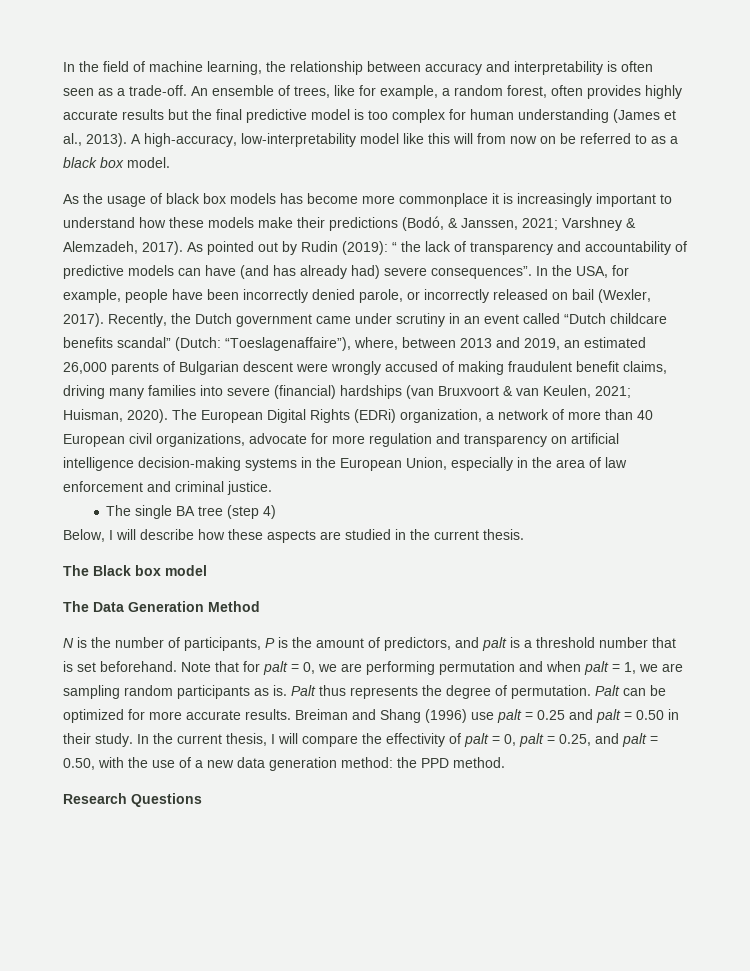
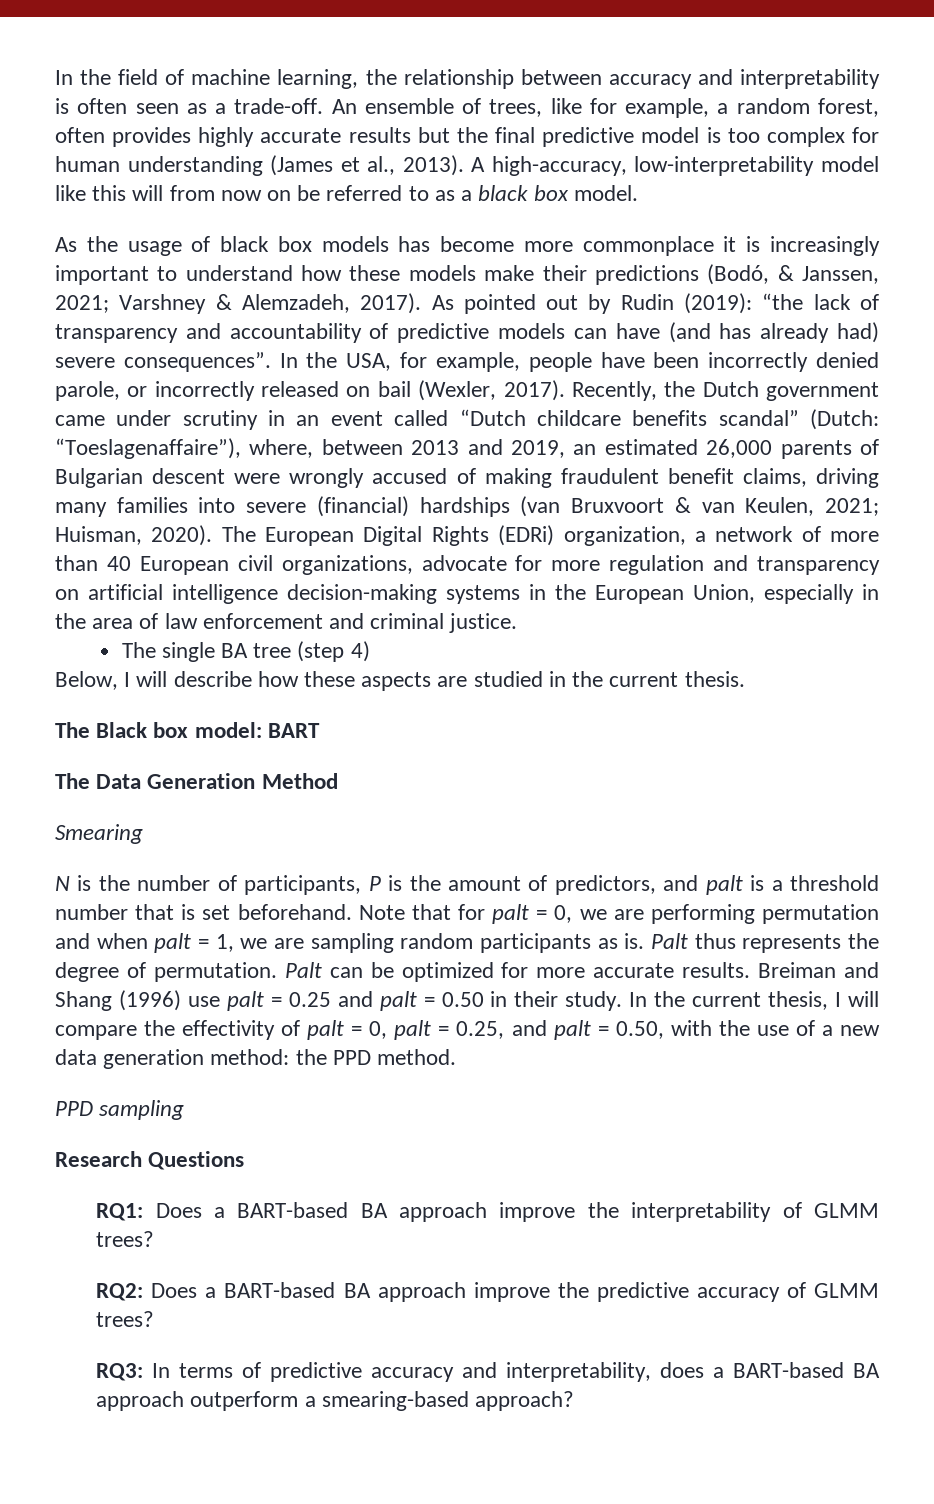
- As pointed out by Rudin (2019): “ the lack of transparency and accountability of predictive models can have (and has already had) severe consequences”.
+ As pointed out by Rudin (2019): “the lack of transparency and accountability of predictive models can have (and has already had) severe consequences”.
- The Black box model
+ The Black box model: BART
+ Smearing
+ PPD sampling
+ RQ1: Does a BART-based BA approach improve the interpretability of GLMM trees?
+ RQ2: Does a BART-based BA approach improve the predictive accuracy of GLMM trees?
+ RQ3: In terms of predictive accuracy and interpretability, does a BART-based BA approach outperform a smearing-based approach?

